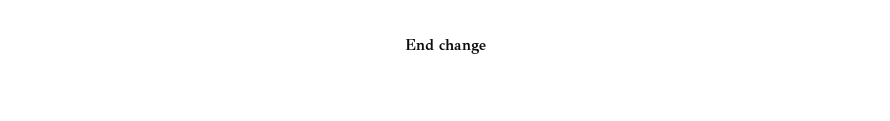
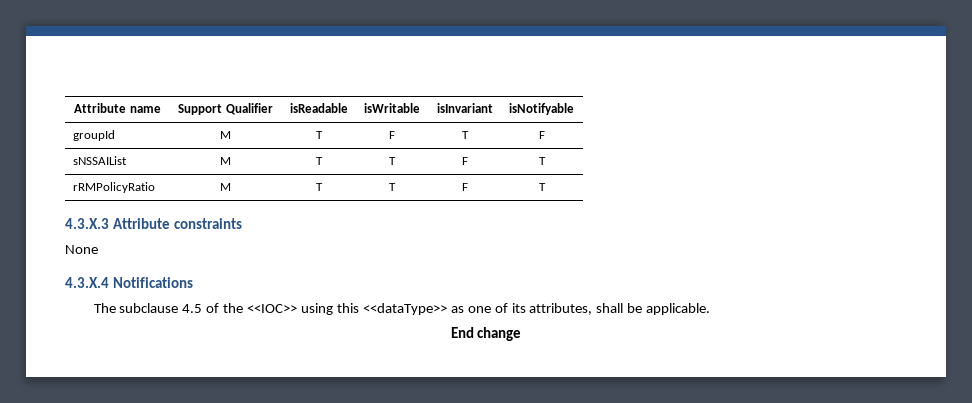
+ Attribute name | Support Qualifier | isReadable | isWritable | isInvariant | isNotifyable
+ groupId | M | T | F | T | F
+ sNSSAIList | M | T | T | F | T
+ rRMPolicyRatio | M | T | T | F | T
+ 4.3.X.3 Attribute constraints
+ None
+ 4.3.X.4 Notifications
+ The subclause 4.5 of the <<IOC>> using this <<dataType>> as one of its attributes, shall be applicable.

